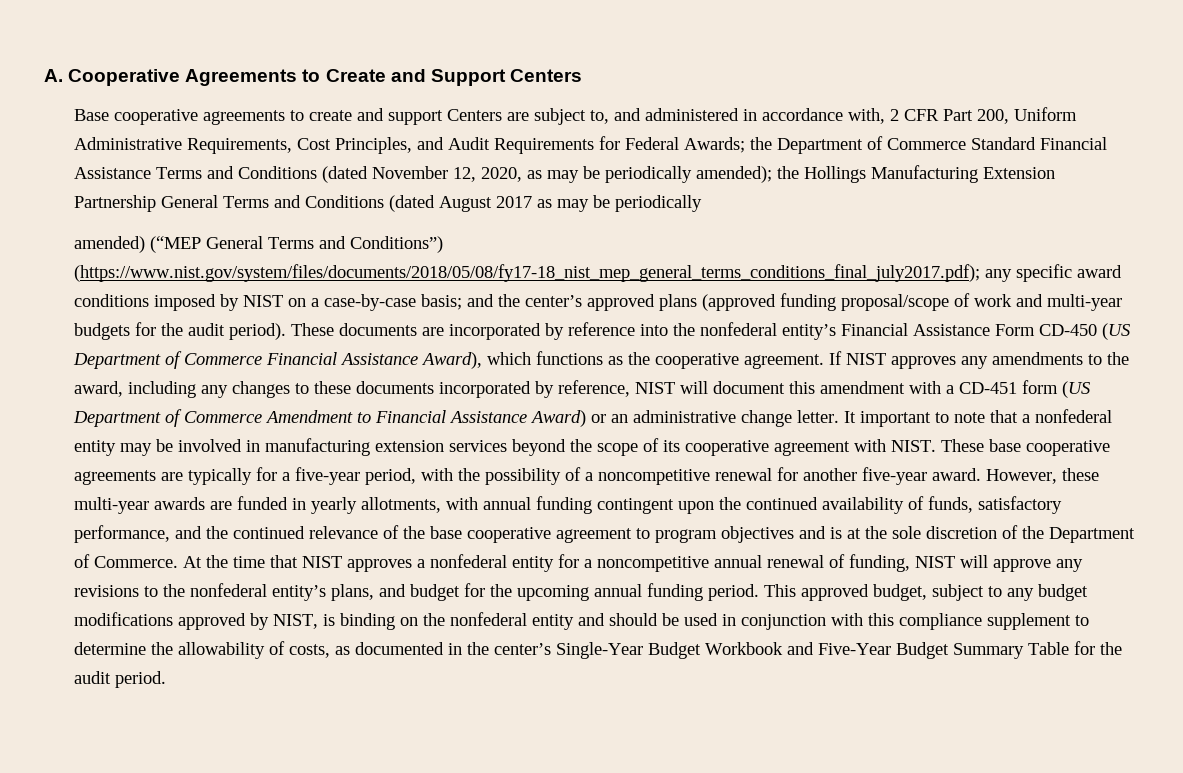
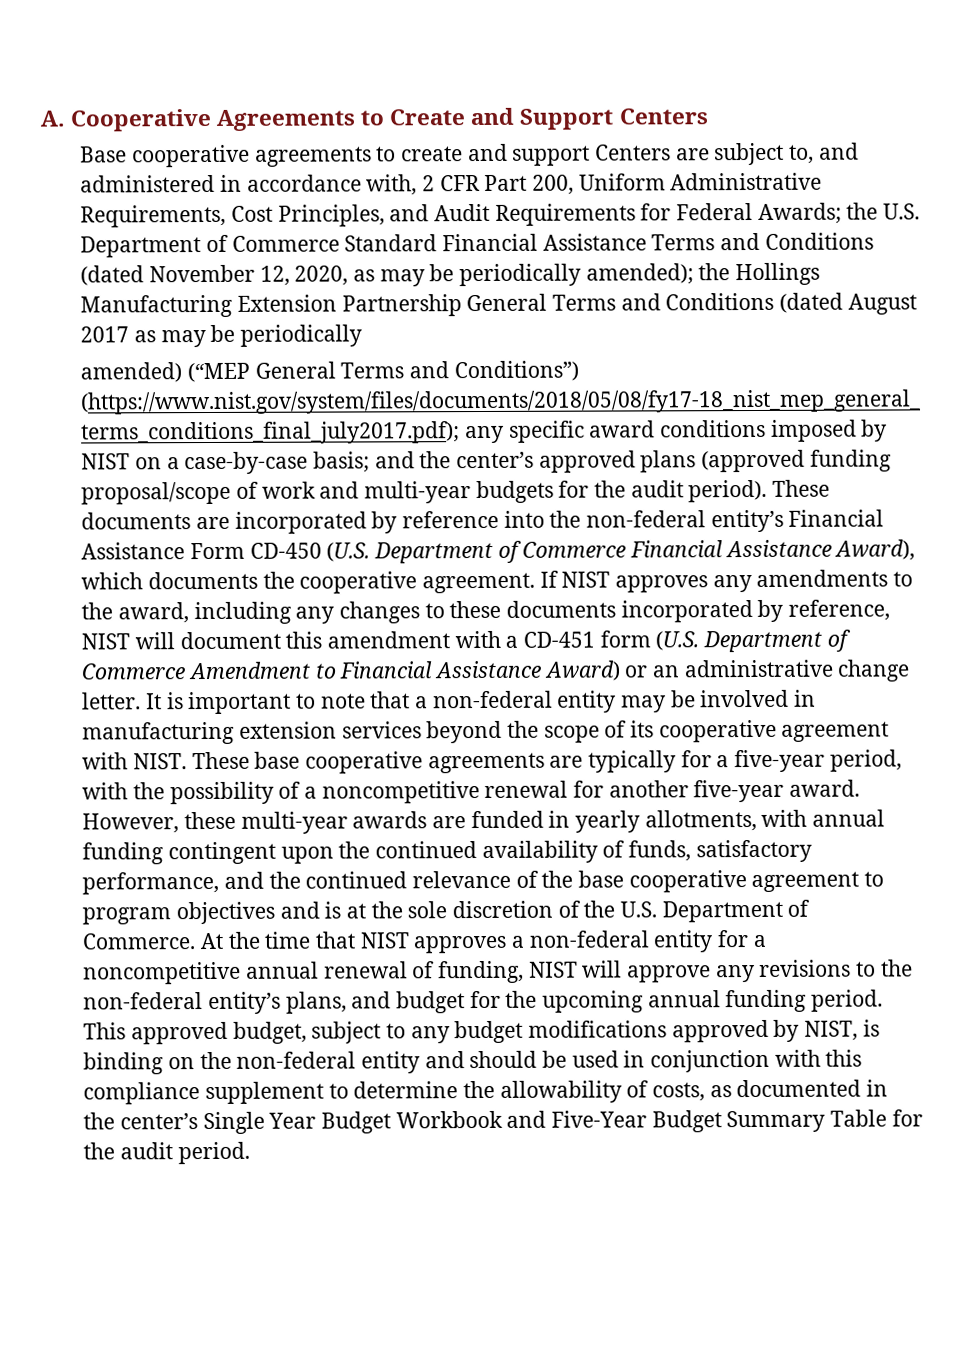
- the Department of Commerce Standard Financial Assistance Terms and Conditions (dated November 12, 2020, as may be periodically amended);
+ the U.S. Department of Commerce Standard Financial Assistance Terms and Conditions (dated November 12, 2020, as may be periodically amended);
- These documents are incorporated by reference into the nonfederal entity’s Financial Assistance Form CD-450 (US Department of Commerce Financial Assistance Award), which functions as the cooperative agreement.
+ These documents are incorporated by reference into the non-federal entity’s Financial Assistance Form CD-450 (U.S. Department of Commerce Financial Assistance Award), which documents the cooperative agreement.
- If NIST approves any amendments to the award, including any changes to these documents incorporated by reference, NIST will document this amendment with a CD-451 form (US Department of Commerce Amendment to Financial Assistance Award) or an administrative change letter.
+ If NIST approves any amendments to the award, including any changes to these documents incorporated by reference, NIST will document this amendment with a CD-451 form (U.S. Department of Commerce Amendment to Financial Assistance Award) or an administrative change letter.
- It important to note that a nonfederal entity may be involved in manufacturing extension services beyond the scope of its cooperative agreement with NIST.
+ It is important to note that a non-federal entity may be involved in manufacturing extension services beyond the scope of its cooperative agreement with NIST.
- However, these multi-year awards are funded in yearly allotments, with annual funding contingent upon the continued availability of funds, satisfactory performance, and the continued relevance of the base cooperative agreement to program objectives and is at the sole discretion of the Department of Commerce.
+ However, these multi-year awards are funded in yearly allotments, with annual funding contingent upon the continued availability of funds, satisfactory performance, and the continued relevance of the base cooperative agreement to program objectives and is at the sole discretion of the U.S. Department of Commerce.
- At the time that NIST approves a nonfederal entity for a noncompetitive annual renewal of funding, NIST will approve any revisions to the nonfederal entity’s plans, and budget for the upcoming annual funding period.
+ At the time that NIST approves a non-federal entity for a noncompetitive annual renewal of funding, NIST will approve any revisions to the non-federal entity’s plans, and budget for the upcoming annual funding period.
- This approved budget, subject to any budget modifications approved by NIST, is binding on the nonfederal entity and should be used in conjunction with this compliance supplement to determine the allowability of costs, as documented in the center’s Single-Year Budget Workbook and Five-Year Budget Summary Table for the audit period.
+ This approved budget, subject to any budget modifications approved by NIST, is binding on the non-federal entity and should be used in conjunction with this compliance supplement to determine the allowability of costs, as documented in the center’s Single Year Budget Workbook and Five-Year Budget Summary Table for the audit period.

